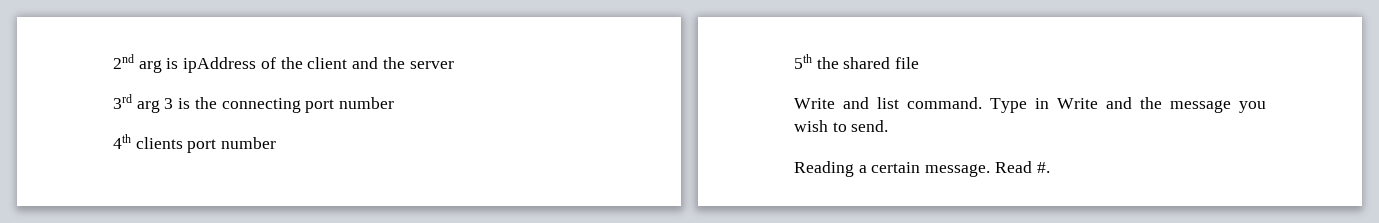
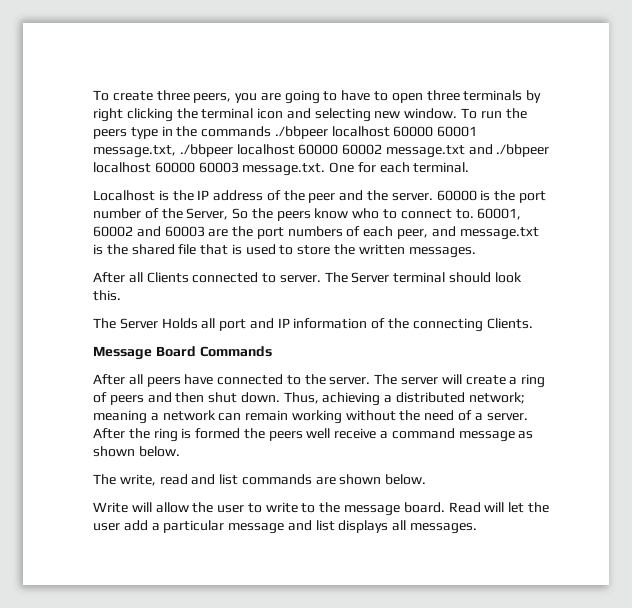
- 2nd arg is ipAddress of the client and the server
- 3rd arg 3 is the connecting port number
- 4th clients port number
- 5th the shared file
- Write and list command. Type in Write and the message you wish to send.
- Reading a certain message. Read #.
+ To create three peers, you are going to have to open three terminals by right clicking the terminal icon and selecting new window. To run the peers type in the commands ./bbpeer localhost 60000 60001 message.txt, ./bbpeer localhost 60000 60002 message.txt and ./bbpeer localhost 60000 60003 message.txt. One for each terminal.
+ Localhost is the IP address of the peer and the server. 60000 is the port number of the Server, So the peers know who to connect to. 60001, 60002 and 60003 are the port numbers of each peer, and message.txt is the shared file that is used to store the written messages.
+ After all Clients connected to server. The Server terminal should look this.
+ The Server Holds all port and IP information of the connecting Clients.
+ Message Board Commands
+ After all peers have connected to the server. The server will create a ring of peers and then shut down. Thus, achieving a distributed network; meaning a network can remain working without the need of a server. After the ring is formed the peers well receive a command message as shown below.
+ The write, read and list commands are shown below.
+ Write will allow the user to write to the message board. Read will let the user add a particular message and list displays all messages.

